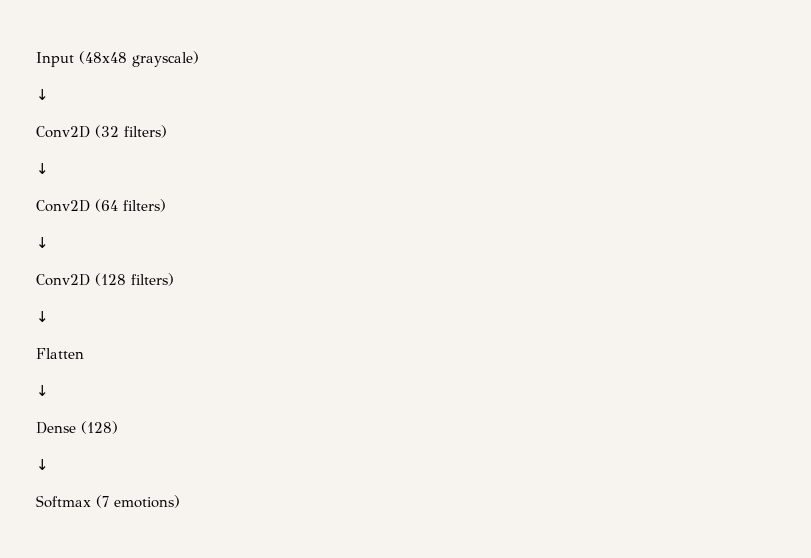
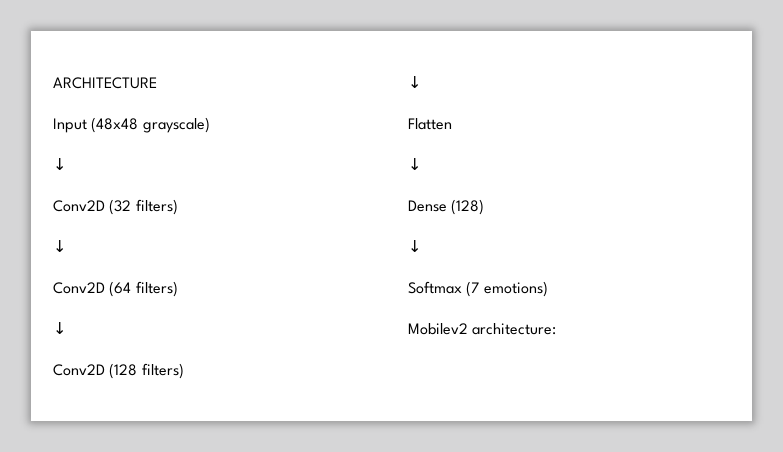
+ ARCHITECTURE
+ Mobilev2 architecture:

